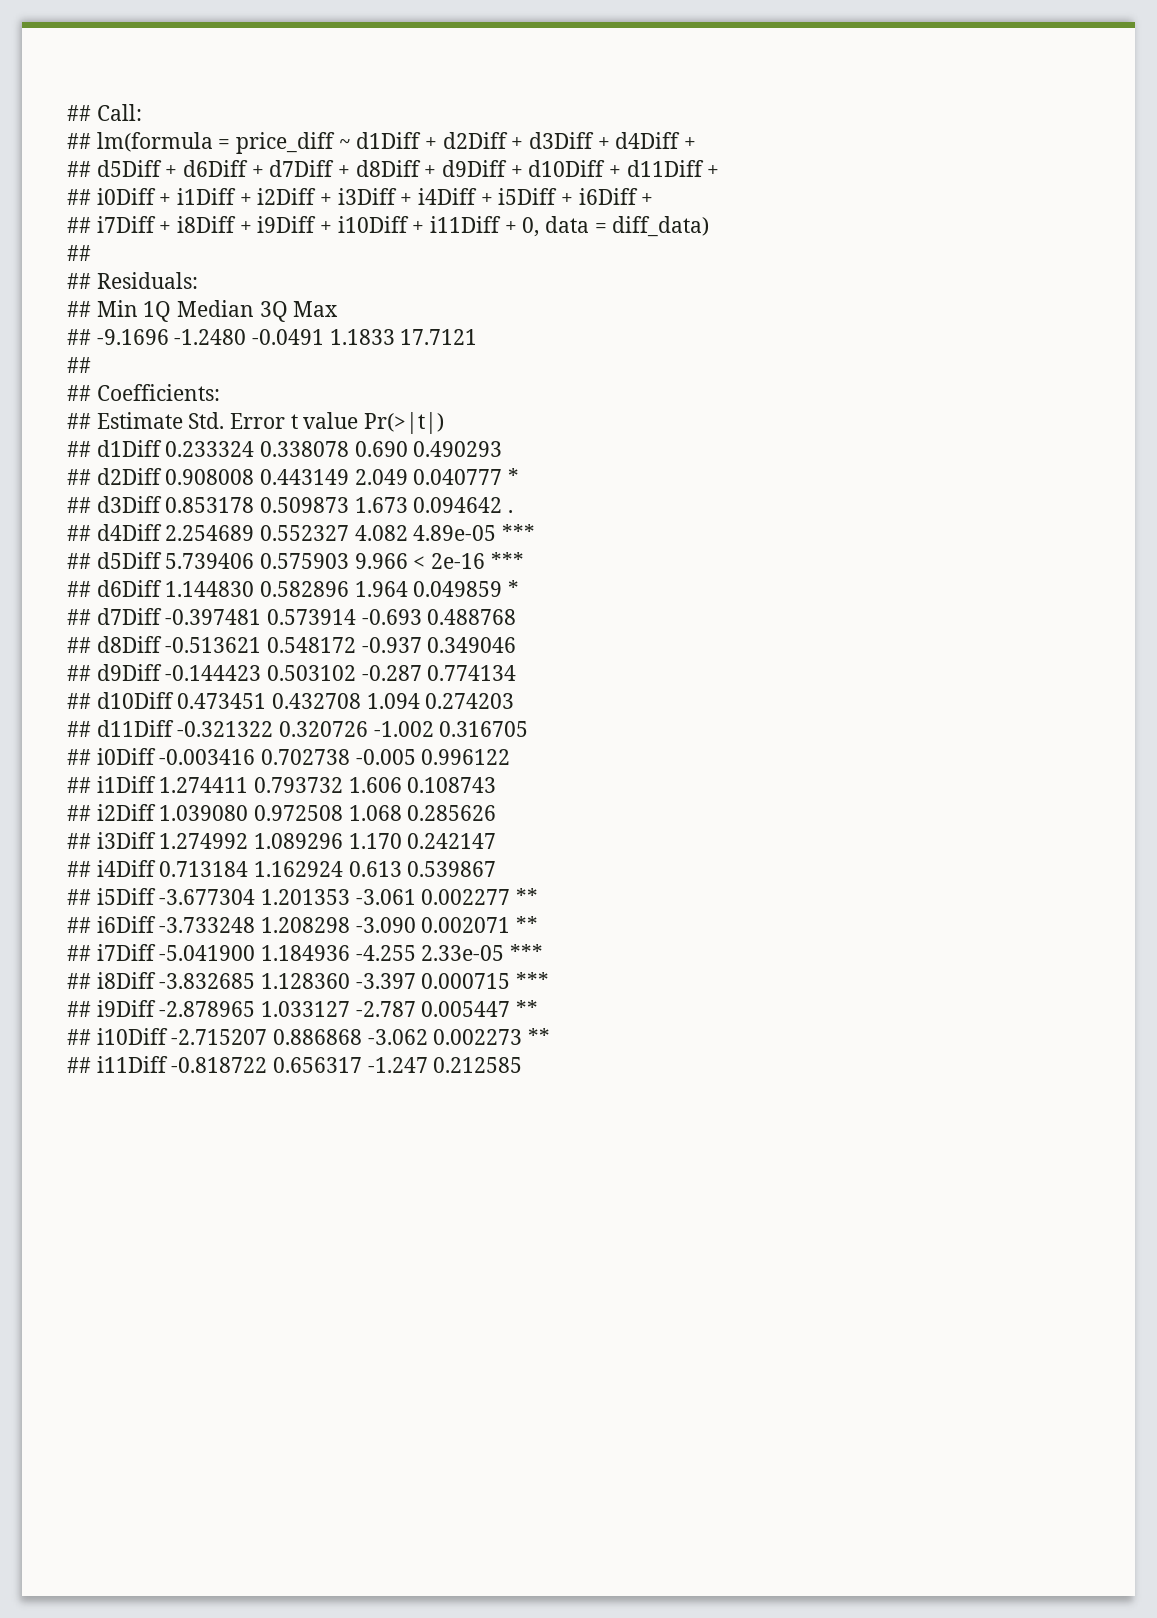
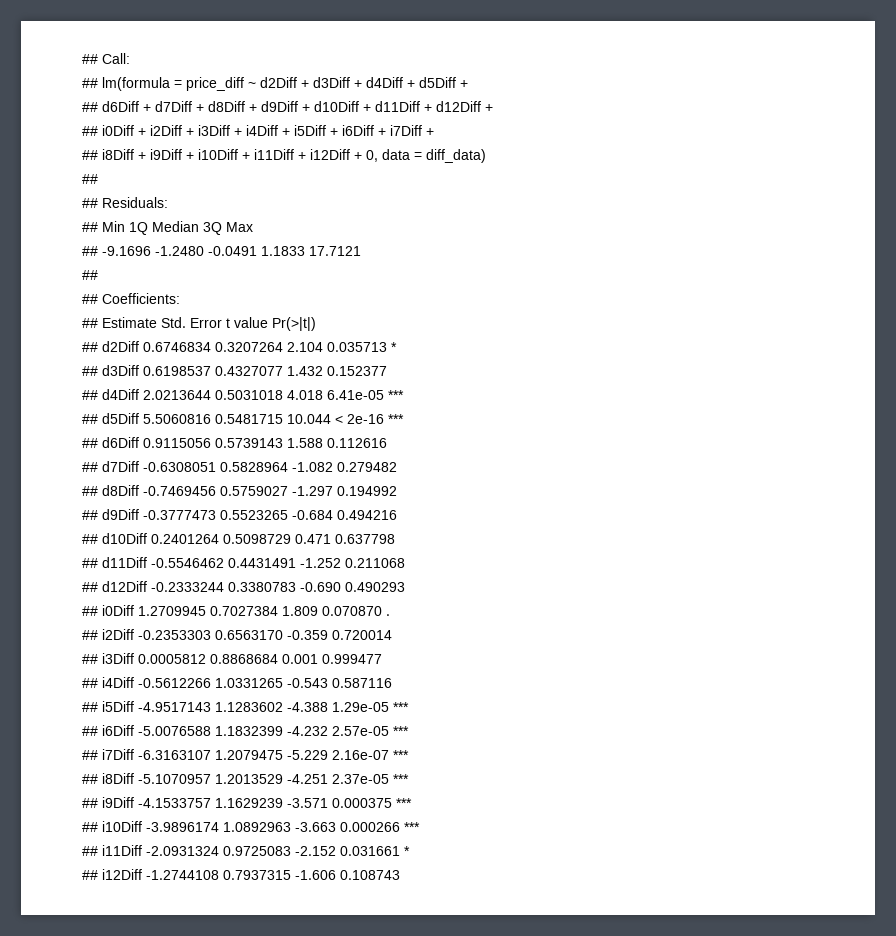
- ## lm(formula = price_diff ~ d1Diff + d2Diff + d3Diff + d4Diff +
- ## d5Diff + d6Diff + d7Diff + d8Diff + d9Diff + d10Diff + d11Diff +
+ ## lm(formula = price_diff ~ d2Diff + d3Diff + d4Diff + d5Diff +
+ ## d6Diff + d7Diff + d8Diff + d9Diff + d10Diff + d11Diff + d12Diff +
- ## i0Diff + i1Diff + i2Diff + i3Diff + i4Diff + i5Diff + i6Diff +
- ## i7Diff + i8Diff + i9Diff + i10Diff + i11Diff + 0, data = diff_data)
+ ## i0Diff + i2Diff + i3Diff + i4Diff + i5Diff + i6Diff + i7Diff +
+ ## i8Diff + i9Diff + i10Diff + i11Diff + i12Diff + 0, data = diff_data)
- ## d1Diff 0.233324 0.338078 0.690 0.490293
- ## d2Diff 0.908008 0.443149 2.049 0.040777 *
- ## d3Diff 0.853178 0.509873 1.673 0.094642 .
- ## d4Diff 2.254689 0.552327 4.082 4.89e-05 ***
+ ## d2Diff 0.6746834 0.3207264 2.104 0.035713 *
+ ## d3Diff 0.6198537 0.4327077 1.432 0.152377
+ ## d4Diff 2.0213644 0.5031018 4.018 6.41e-05 ***
- ## d5Diff 5.739406 0.575903 9.966 < 2e-16 ***
+ ## d5Diff 5.5060816 0.5481715 10.044 < 2e-16 ***
- ## d6Diff 1.144830 0.582896 1.964 0.049859 *
- ## d7Diff -0.397481 0.573914 -0.693 0.488768
- ## d8Diff -0.513621 0.548172 -0.937 0.349046
- ## d9Diff -0.144423 0.503102 -0.287 0.774134
- ## d10Diff 0.473451 0.432708 1.094 0.274203
- ## d11Diff -0.321322 0.320726 -1.002 0.316705
- ## i0Diff -0.003416 0.702738 -0.005 0.996122
- ## i1Diff 1.274411 0.793732 1.606 0.108743
- ## i2Diff 1.039080 0.972508 1.068 0.285626
- ## i3Diff 1.274992 1.089296 1.170 0.242147
- ## i4Diff 0.713184 1.162924 0.613 0.539867
- ## i5Diff -3.677304 1.201353 -3.061 0.002277 **
- ## i6Diff -3.733248 1.208298 -3.090 0.002071 **
- ## i7Diff -5.041900 1.184936 -4.255 2.33e-05 ***
+ ## d6Diff 0.9115056 0.5739143 1.588 0.112616
+ ## d7Diff -0.6308051 0.5828964 -1.082 0.279482
+ ## d8Diff -0.7469456 0.5759027 -1.297 0.194992
+ ## d9Diff -0.3777473 0.5523265 -0.684 0.494216
+ ## d10Diff 0.2401264 0.5098729 0.471 0.637798
+ ## d11Diff -0.5546462 0.4431491 -1.252 0.211068
+ ## d12Diff -0.2333244 0.3380783 -0.690 0.490293
+ ## i0Diff 1.2709945 0.7027384 1.809 0.070870 .
+ ## i2Diff -0.2353303 0.6563170 -0.359 0.720014
+ ## i3Diff 0.0005812 0.8868684 0.001 0.999477
+ ## i4Diff -0.5612266 1.0331265 -0.543 0.587116
+ ## i5Diff -4.9517143 1.1283602 -4.388 1.29e-05 ***
+ ## i6Diff -5.0076588 1.1832399 -4.232 2.57e-05 ***
+ ## i7Diff -6.3163107 1.2079475 -5.229 2.16e-07 ***
- ## i8Diff -3.832685 1.128360 -3.397 0.000715 ***
+ ## i8Diff -5.1070957 1.2013529 -4.251 2.37e-05 ***
- ## i9Diff -2.878965 1.033127 -2.787 0.005447 **
- ## i10Diff -2.715207 0.886868 -3.062 0.002273 **
- ## i11Diff -0.818722 0.656317 -1.247 0.212585
+ ## i9Diff -4.1533757 1.1629239 -3.571 0.000375 ***
+ ## i10Diff -3.9896174 1.0892963 -3.663 0.000266 ***
+ ## i11Diff -2.0931324 0.9725083 -2.152 0.031661 *
+ ## i12Diff -1.2744108 0.7937315 -1.606 0.108743

